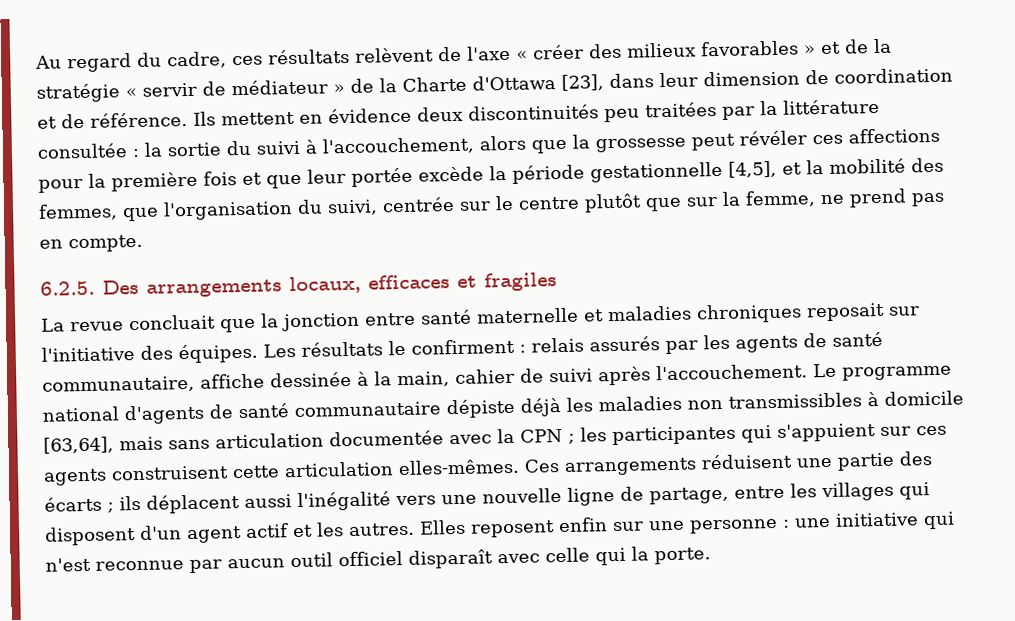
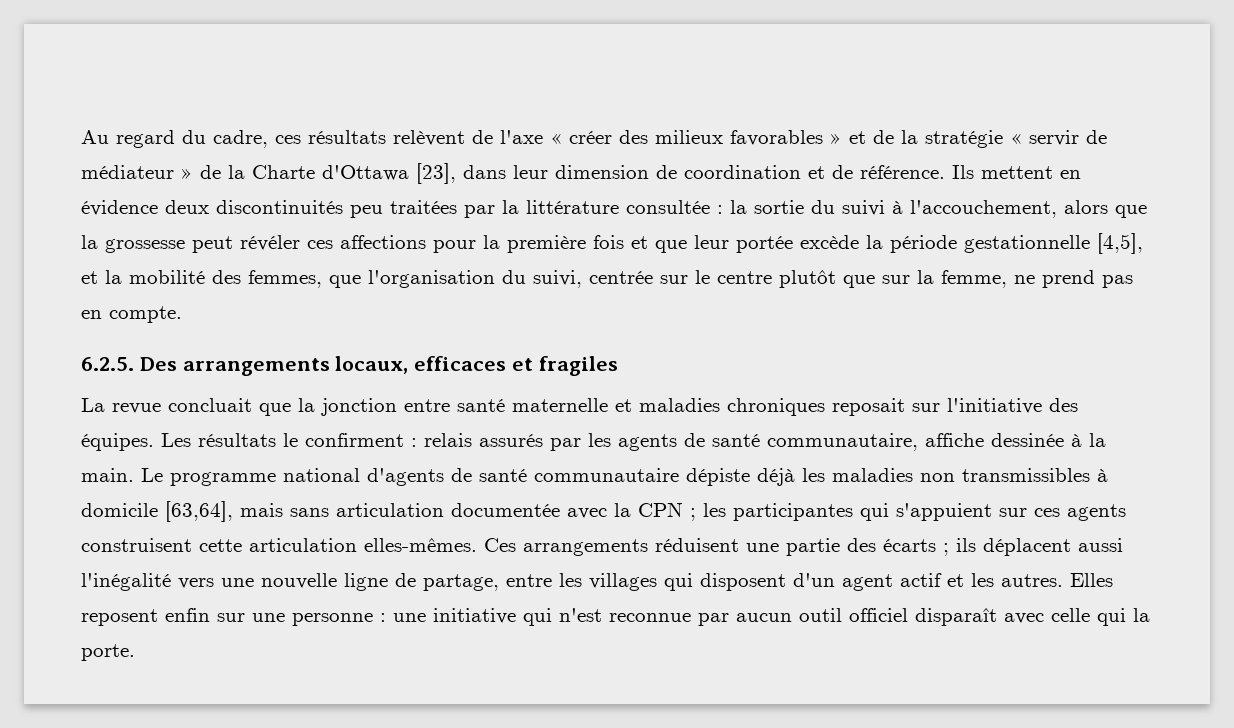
- Les résultats le confirment : relais assurés par les agents de santé communautaire, affiche dessinée à la main, cahier de suivi après l'accouchement.
+ Les résultats le confirment : relais assurés par les agents de santé communautaire, affiche dessinée à la main.

